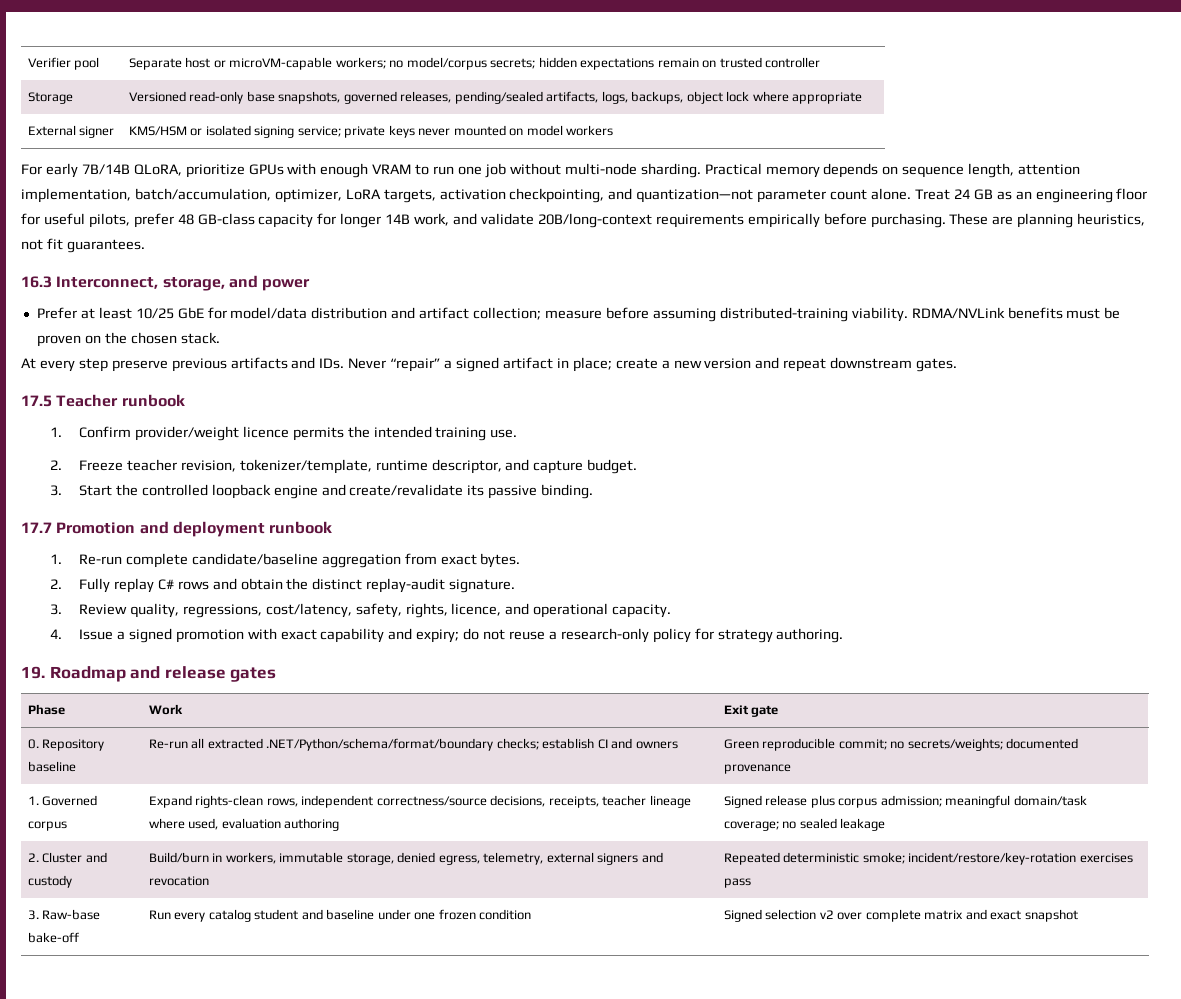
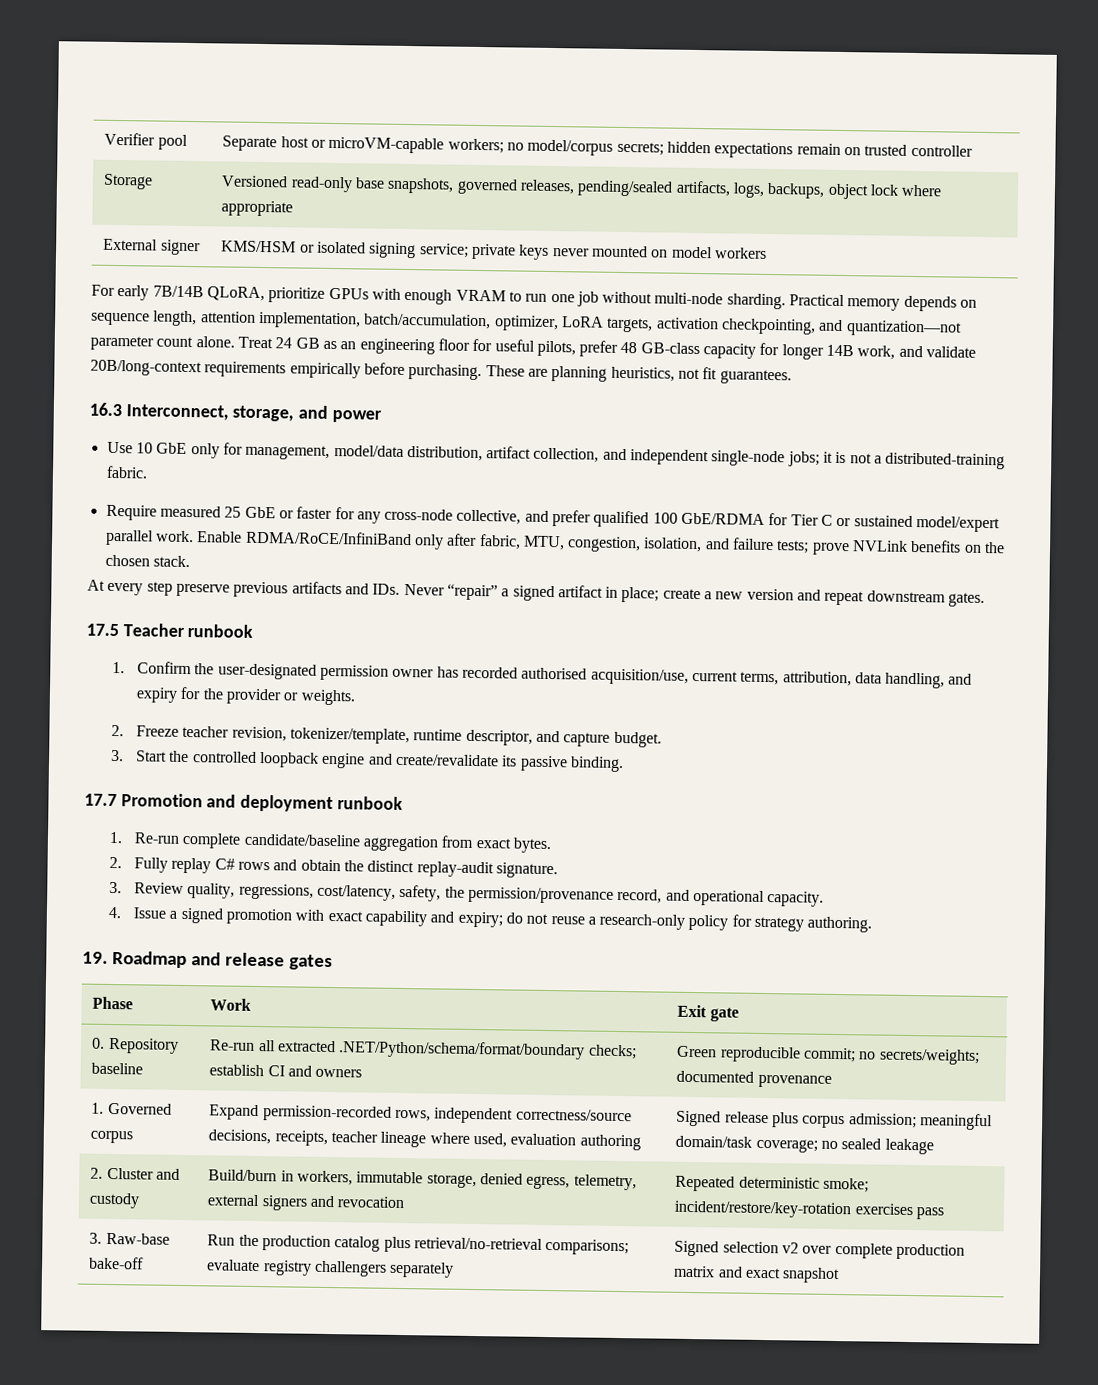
- Prefer at least 10/25 GbE for model/data distribution and artifact collection; measure before assuming distributed-training viability. RDMA/NVLink benefits must be proven on the chosen stack.
+ Use 10 GbE only for management, model/data distribution, artifact collection, and independent single-node jobs; it is not a distributed-training fabric.
+ Require measured 25 GbE or faster for any cross-node collective, and prefer qualified 100 GbE/RDMA for Tier C or sustained model/expert parallel work. Enable RDMA/RoCE/InfiniBand only after fabric, MTU, congestion, isolation, and failure tests; prove NVLink benefits on the chosen stack.
- 1. Confirm provider/weight licence permits the intended training use.
+ 1. Confirm the user-designated permission owner has recorded authorised acquisition/use, current terms, attribution, data handling, and expiry for the provider or weights.
- 3. Review quality, regressions, cost/latency, safety, rights, licence, and operational capacity.
+ 3. Review quality, regressions, cost/latency, safety, the permission/provenance record, and operational capacity.
- 1. Governed corpus | Expand rights-clean rows, independent correctness/source decisions, receipts, teacher lineage where used, evaluation authoring | Signed release plus corpus admission; meaningful domain/task coverage; no sealed leakage
+ 1. Governed corpus | Expand permission-recorded rows, independent correctness/source decisions, receipts, teacher lineage where used, evaluation authoring | Signed release plus corpus admission; meaningful domain/task coverage; no sealed leakage
- 3. Raw-base bake-off | Run every catalog student and baseline under one frozen condition | Signed selection v2 over complete matrix and exact snapshot
+ 3. Raw-base bake-off | Run the production catalog plus retrieval/no-retrieval comparisons; evaluate registry challengers separately | Signed selection v2 over complete production matrix and exact snapshot

